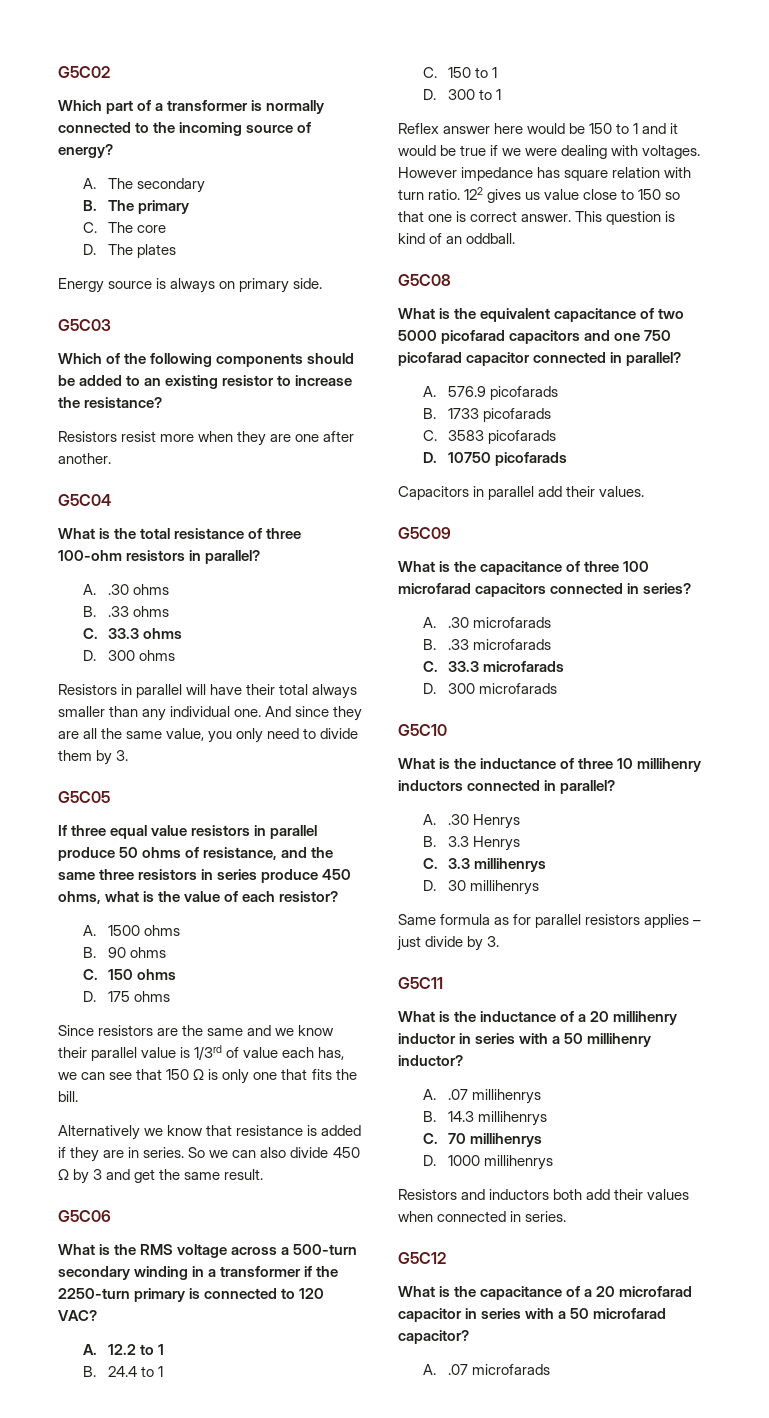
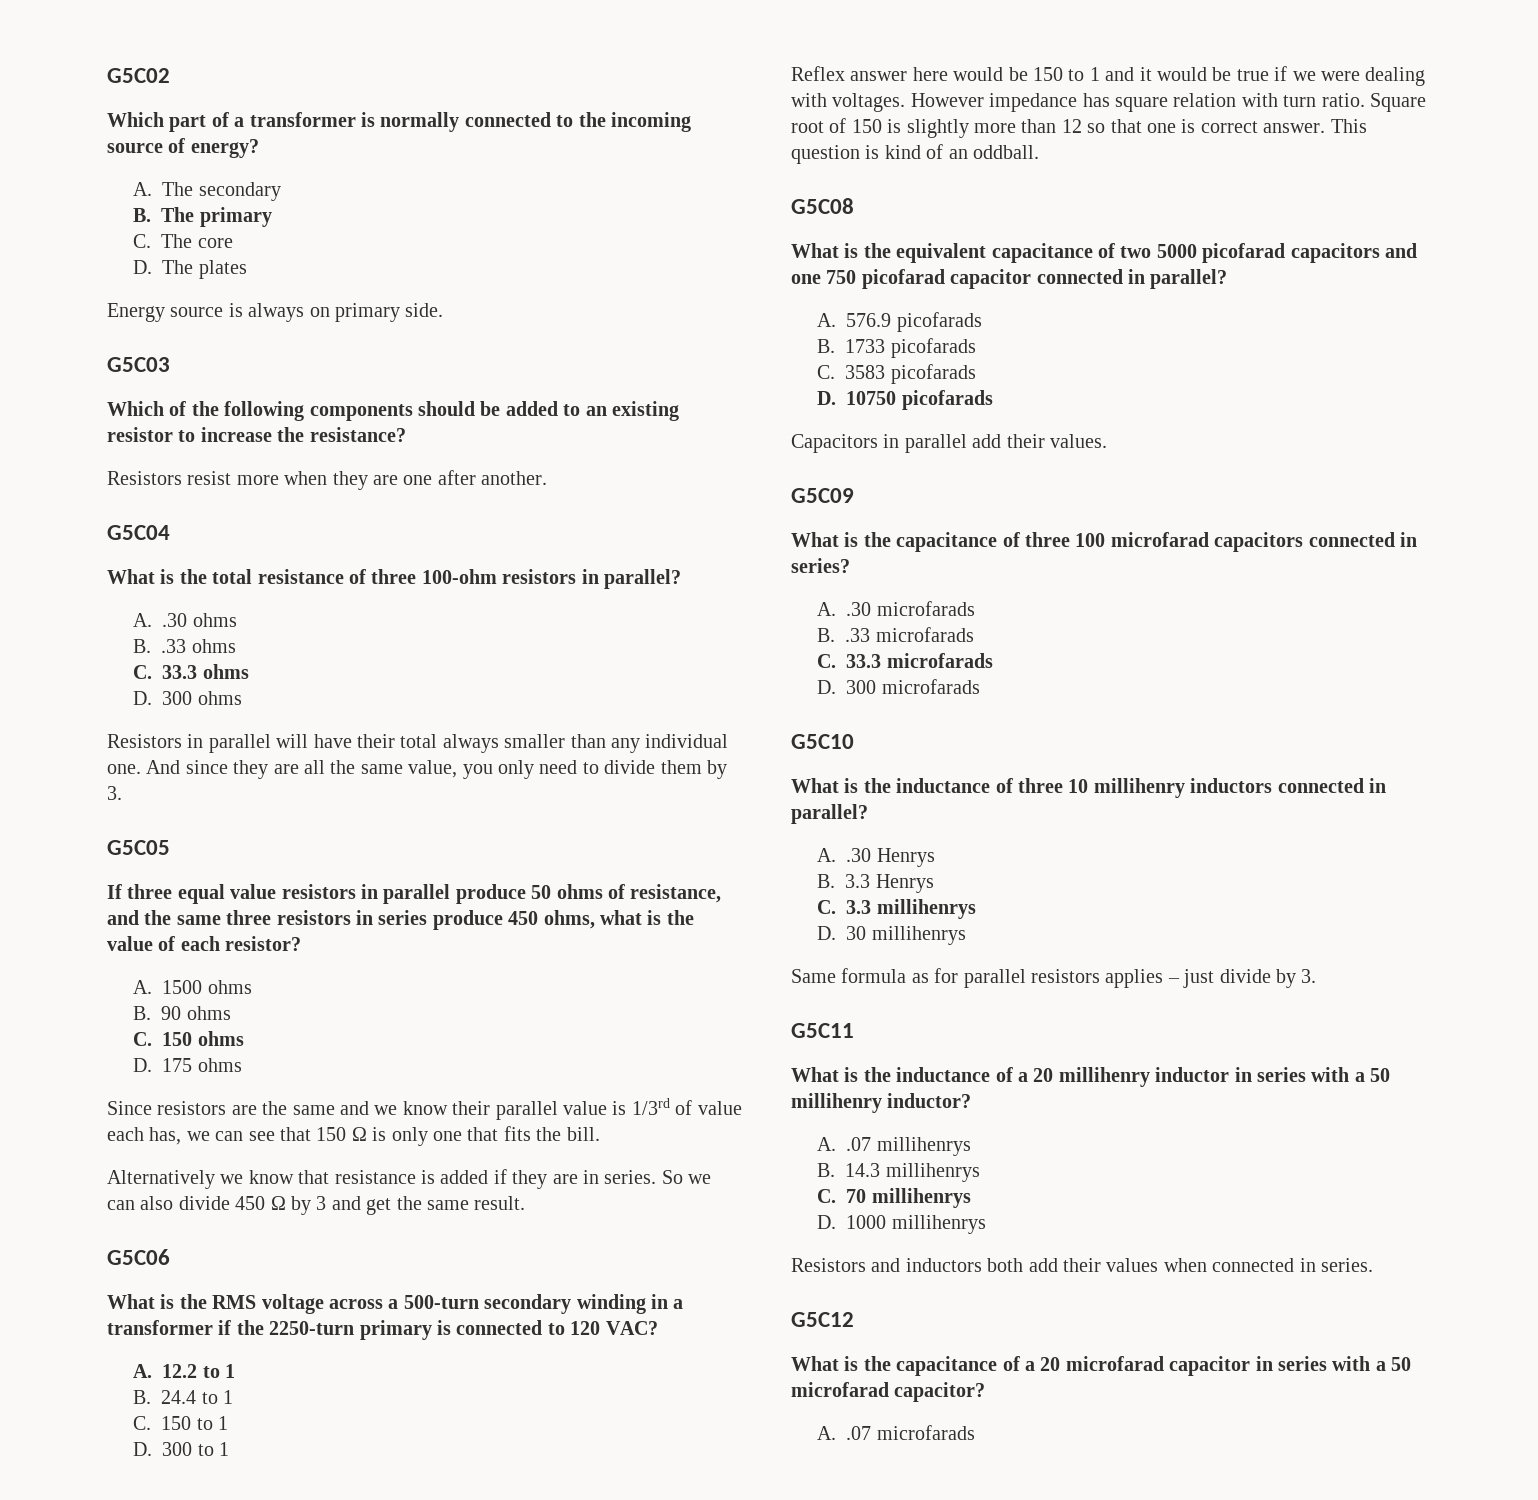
- 122 gives us value close to 150 so that one is correct answer.
+ Square root of 150 is slightly more than 12 so that one is correct answer.

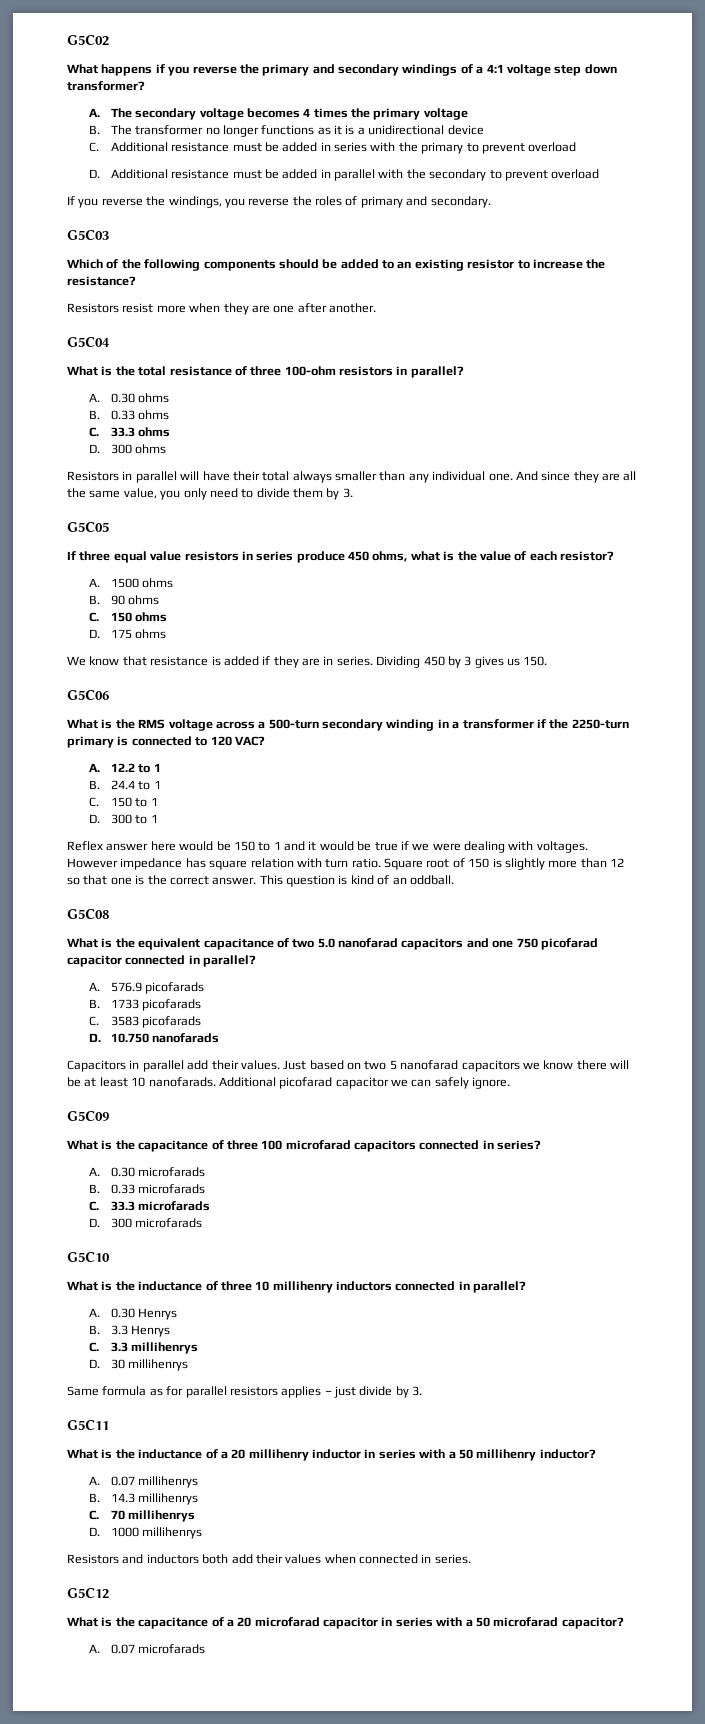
- Which part of a transformer is normally connected to the incoming source of energy?
- A. The secondary
- B. The primary
- C. The core
- D. The plates
- Energy source is always on primary side.
+ What happens if you reverse the primary and secondary windings of a 4:1 voltage step down transformer?
+ A. The secondary voltage becomes 4 times the primary voltage
+ B. The transformer no longer functions as it is a unidirectional device
+ C. Additional resistance must be added in series with the primary to prevent overload
+ D. Additional resistance must be added in parallel with the secondary to prevent overload
+ If you reverse the windings, you reverse the roles of primary and secondary.
- A. .30 ohms
- B. .33 ohms
+ A. 0.30 ohms
+ B. 0.33 ohms
- If three equal value resistors in parallel produce 50 ohms of resistance, and the same three resistors in series produce 450 ohms, what is the value of each resistor?
+ If three equal value resistors in series produce 450 ohms, what is the value of each resistor?
- Since resistors are the same and we know their parallel value is 1/3rd of value each has, we can see that 150 Ω is only one that fits the bill.
- Alternatively we know that resistance is added if they are in series.
+ We know that resistance is added if they are in series.
- So we can also divide 450 Ω by 3 and get the same result.
+ Dividing 450 by 3 gives us 150.
- Square root of 150 is slightly more than 12 so that one is correct answer.
+ Square root of 150 is slightly more than 12 so that one is the correct answer.
- What is the equivalent capacitance of two 5000 picofarad capacitors and one 750 picofarad capacitor connected in parallel?
+ What is the equivalent capacitance of two 5.0 nanofarad capacitors and one 750 picofarad capacitor connected in parallel?
- D. 10750 picofarads
+ D. 10.750 nanofarads
+ Just based on two 5 nanofarad capacitors we know there will be at least 10 nanofarads. Additional picofarad capacitor we can safely ignore.
- A. .30 microfarads
+ A. 0.30 microfarads
- B. .33 microfarads
+ B. 0.33 microfarads
- A. .30 Henrys
+ A. 0.30 Henrys
- A. .07 millihenrys
+ A. 0.07 millihenrys
- A. .07 microfarads
+ A. 0.07 microfarads

